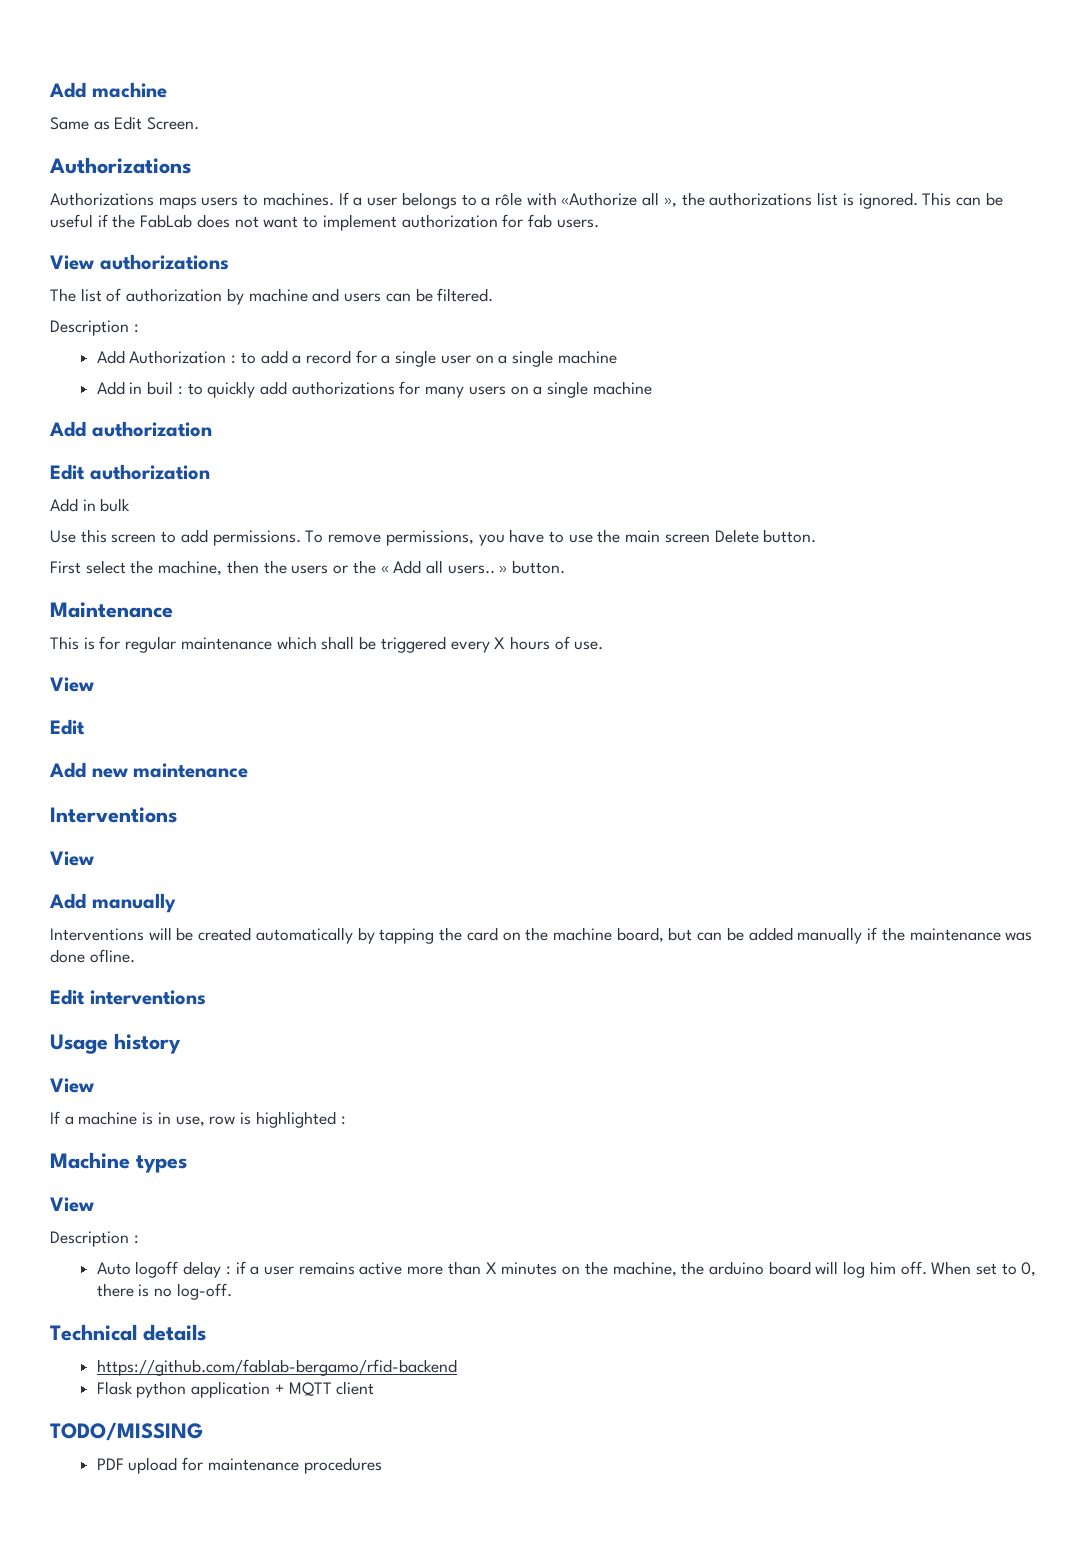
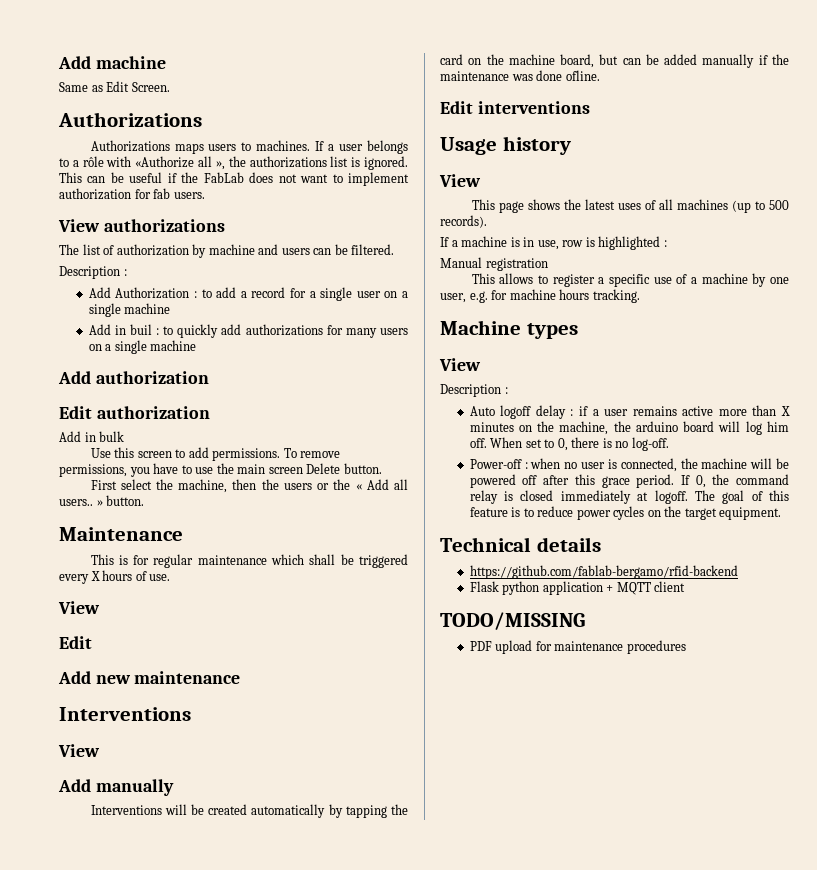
+ This page shows the latest uses of all machines (up to 500 records).
+ Manual registration
+ This allows to register a specific use of a machine by one user, e.g. for machine hours tracking.
+ Power-off : when no user is connected, the machine will be powered off after this grace period. If 0, the command relay is closed immediately at logoff. The goal of this feature is to reduce power cycles on the target equipment.

